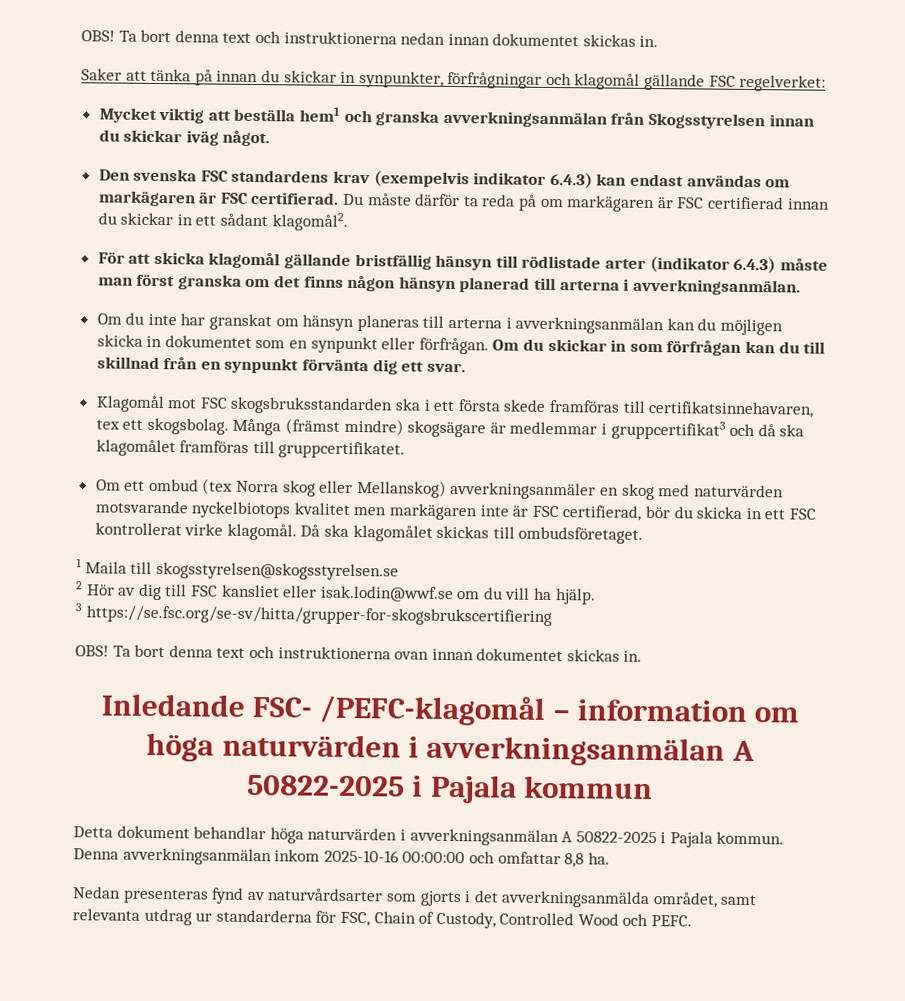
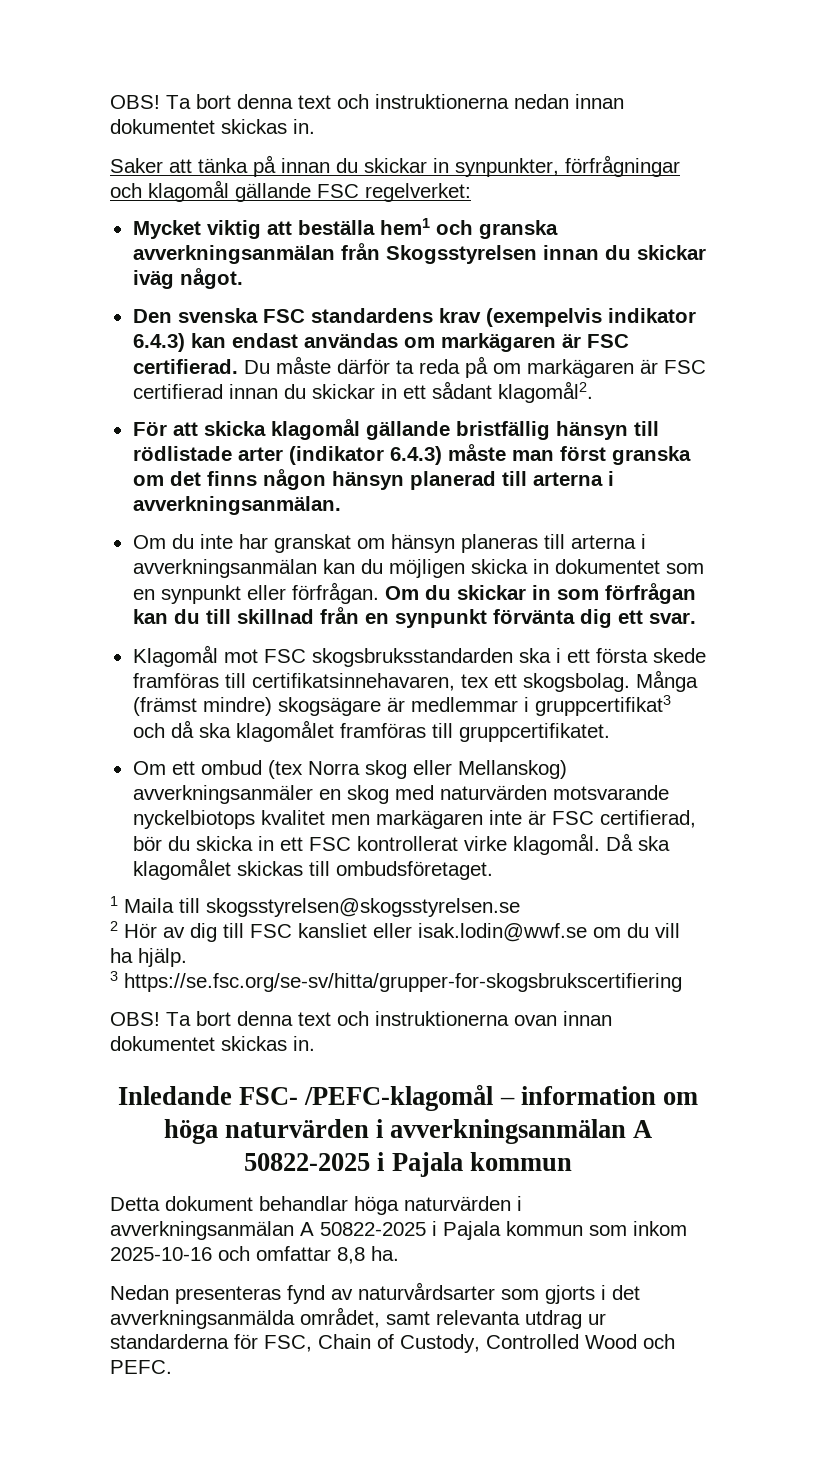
- Detta dokument behandlar höga naturvärden i avverkningsanmälan A 50822-2025 i Pajala kommun. Denna avverkningsanmälan inkom 2025-10-16 00:00:00 och omfattar 8,8 ha.
+ Detta dokument behandlar höga naturvärden i avverkningsanmälan A 50822-2025 i Pajala kommun som inkom 2025-10-16 och omfattar 8,8 ha.

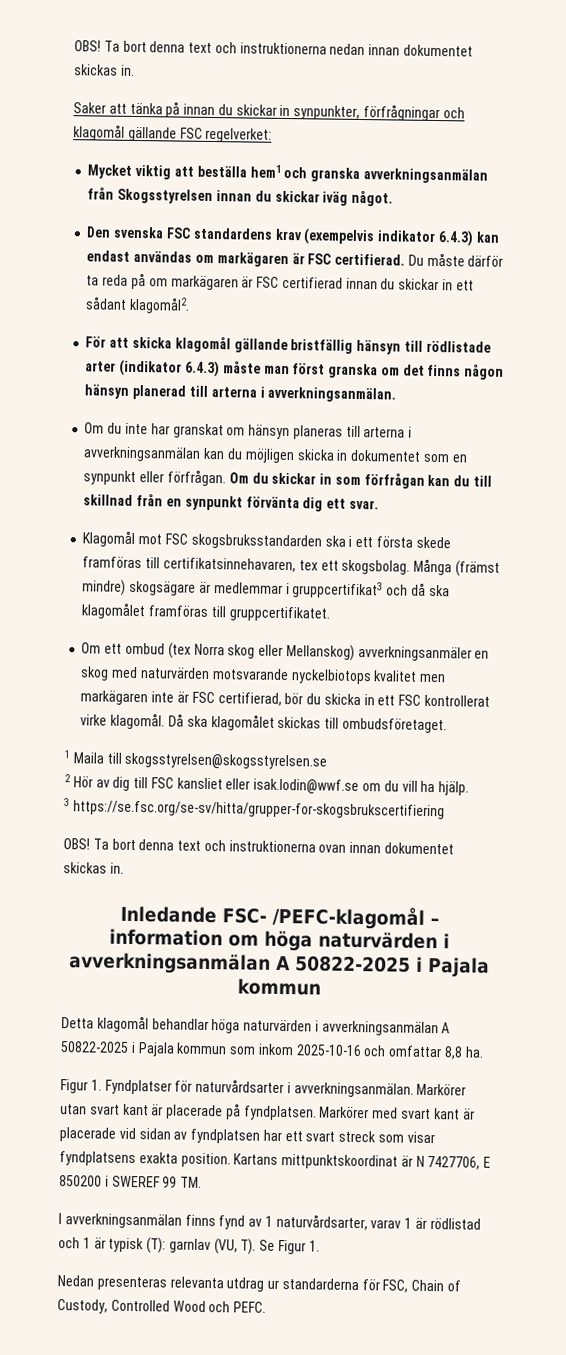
- Detta dokument behandlar höga naturvärden i avverkningsanmälan A 50822-2025 i Pajala kommun som inkom 2025-10-16 och omfattar 8,8 ha.
+ Detta klagomål behandlar höga naturvärden i avverkningsanmälan A 50822-2025 i Pajala kommun som inkom 2025-10-16 och omfattar 8,8 ha.
- Nedan presenteras fynd av naturvårdsarter som gjorts i det avverkningsanmälda området, samt relevanta utdrag ur standarderna för FSC, Chain of Custody, Controlled Wood och PEFC.
+ Figur 1. Fyndplatser för naturvårdsarter i avverkningsanmälan. Markörer utan svart kant är placerade på fyndplatsen. Markörer med svart kant är placerade vid sidan av fyndplatsen har ett svart streck som visar fyndplatsens exakta position. Kartans mittpunktskoordinat är N 7427706, E 850200 i SWEREF 99 TM.
+ I avverkningsanmälan finns fynd av 1 naturvårdsarter, varav 1 är rödlistad och 1 är typisk (T): garnlav (VU, T). Se Figur 1.
+ Nedan presenteras relevanta utdrag ur standarderna för FSC, Chain of Custody, Controlled Wood och PEFC.

